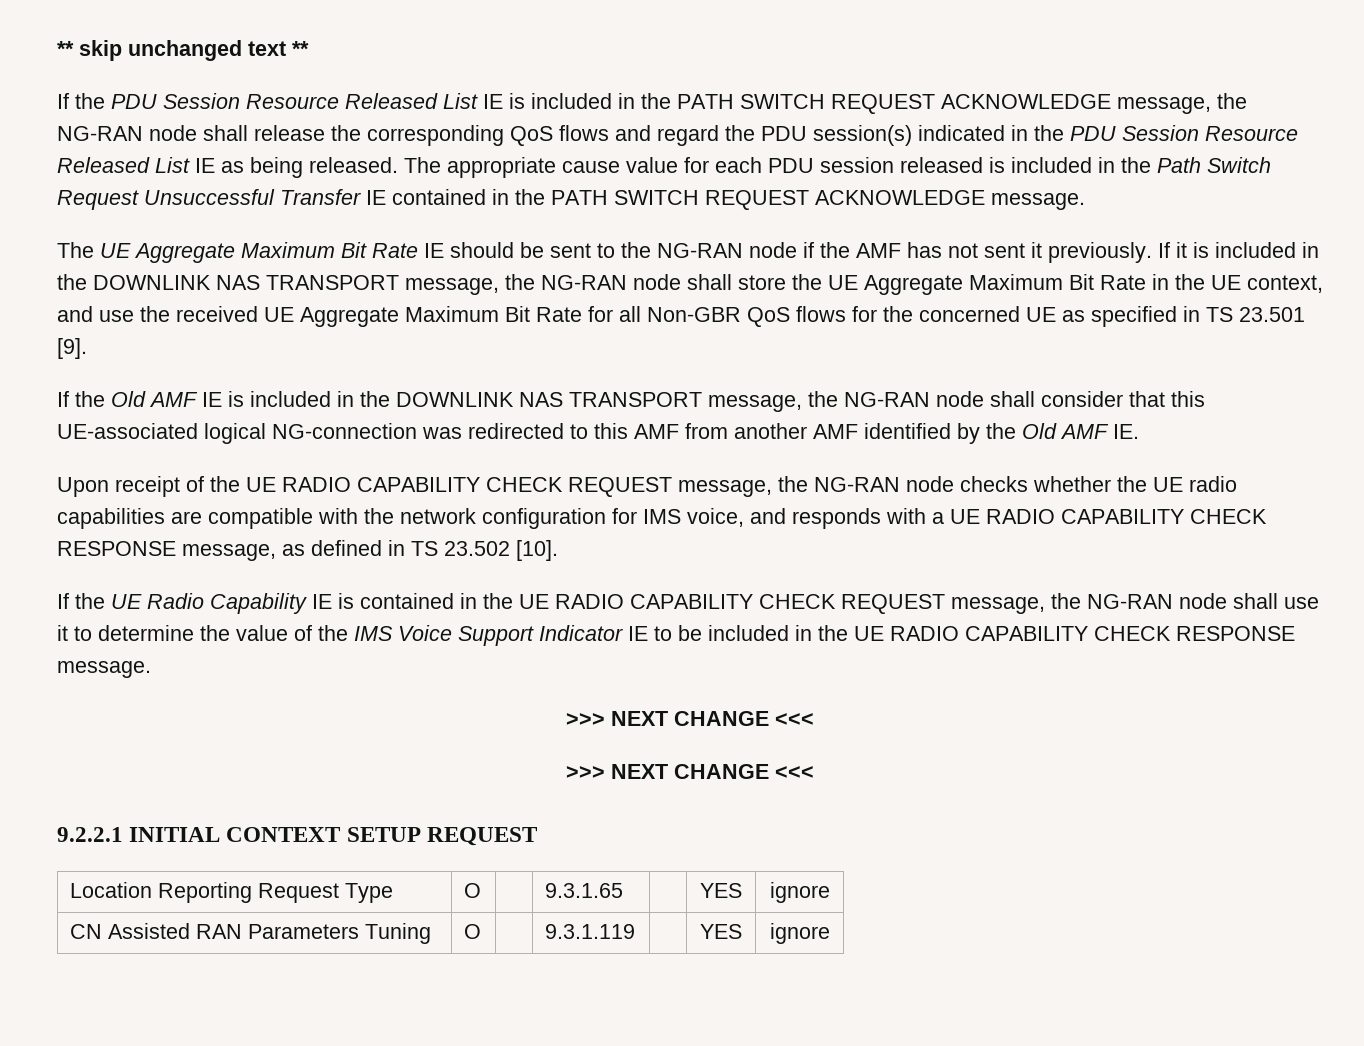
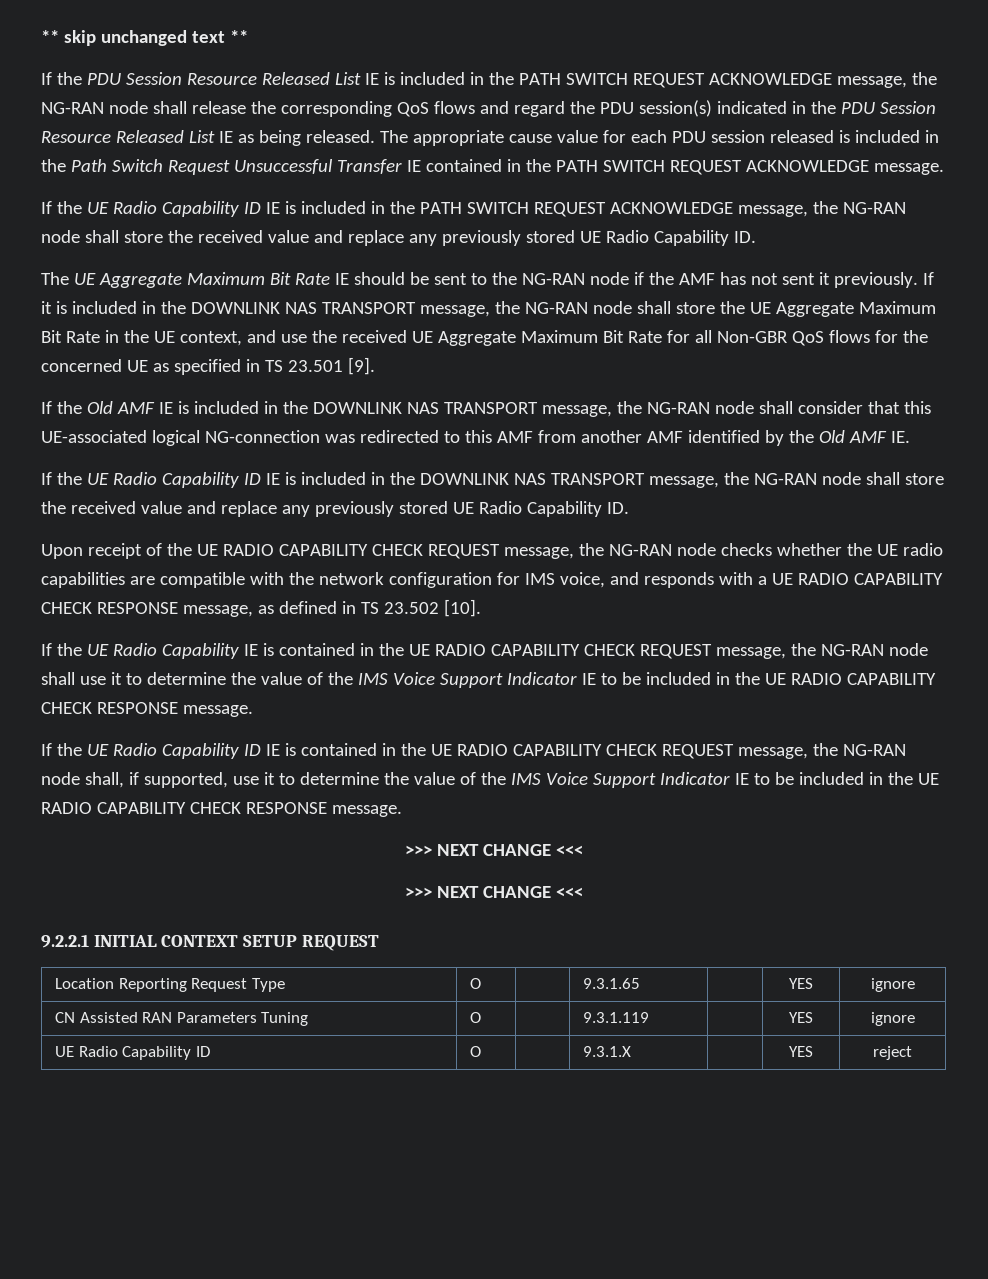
+ If the UE Radio Capability ID IE is included in the PATH SWITCH REQUEST ACKNOWLEDGE message, the NG-RAN node shall store the received value and replace any previously stored UE Radio Capability ID.
+ If the UE Radio Capability ID IE is included in the DOWNLINK NAS TRANSPORT message, the NG-RAN node shall store the received value and replace any previously stored UE Radio Capability ID.
+ If the UE Radio Capability ID IE is contained in the UE RADIO CAPABILITY CHECK REQUEST message, the NG-RAN node shall, if supported, use it to determine the value of the IMS Voice Support Indicator IE to be included in the UE RADIO CAPABILITY CHECK RESPONSE message.
+ UE Radio Capability ID | O | | 9.3.1.X | | YES | reject

